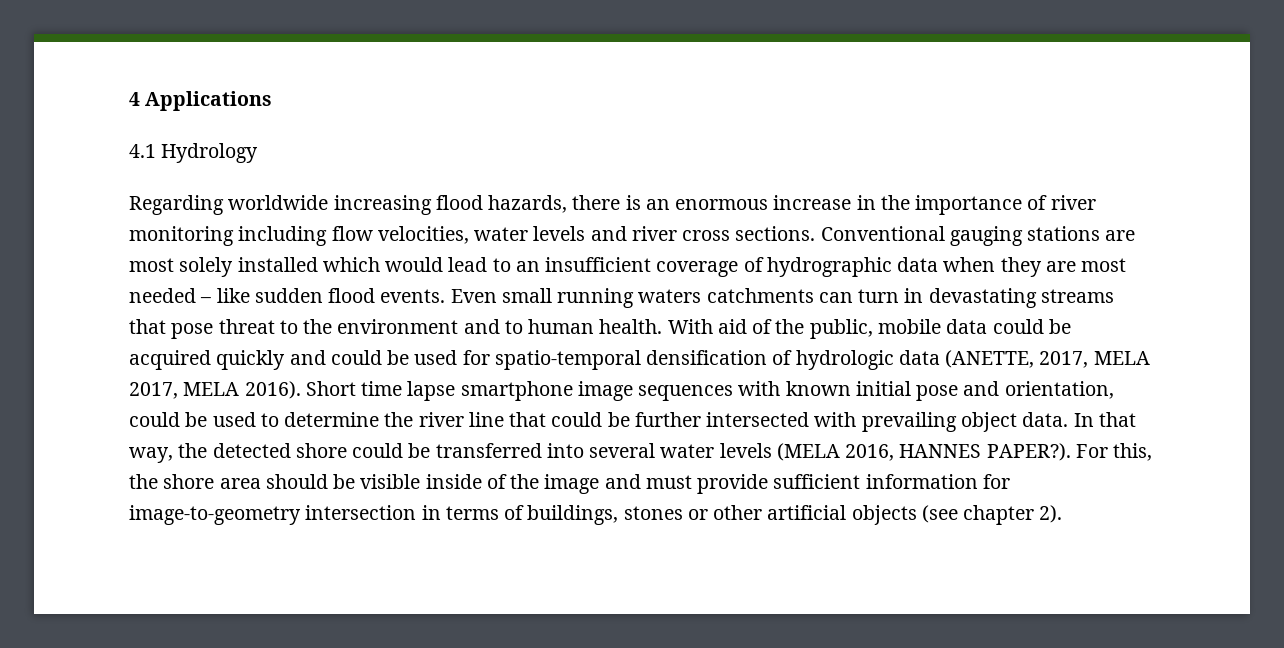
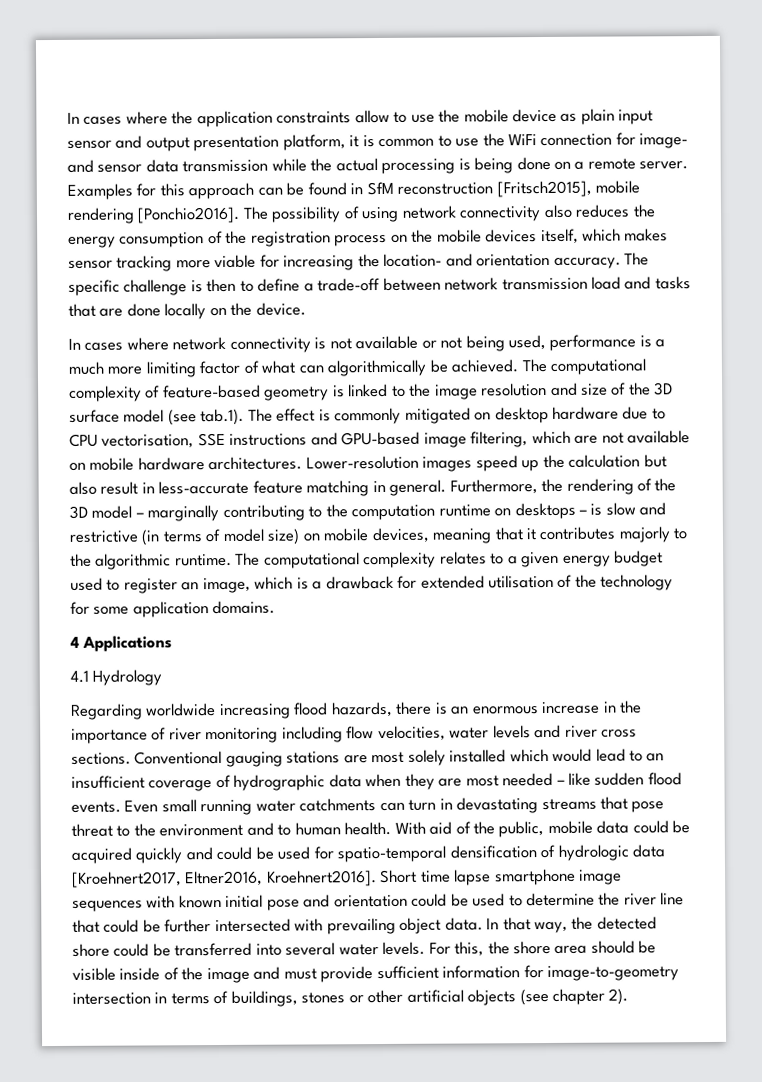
+ In cases where the application constraints allow to use the mobile device as plain input sensor and output presentation platform, it is common to use the WiFi connection for image- and sensor data transmission while the actual processing is being done on a remote server. Examples for this approach can be found in SfM reconstruction [Fritsch2015], mobile rendering [Ponchio2016]. The possibility of using network connectivity also reduces the energy consumption of the registration process on the mobile devices itself, which makes sensor tracking more viable for increasing the location- and orientation accuracy. The specific challenge is then to define a trade-off between network transmission load and tasks that are done locally on the device.
+ In cases where network connectivity is not available or not being used, performance is a much more limiting factor of what can algorithmically be achieved. The computational complexity of feature-based geometry is linked to the image resolution and size of the 3D surface model (see tab.1). The effect is commonly mitigated on desktop hardware due to CPU vectorisation, SSE instructions and GPU-based image filtering, which are not available on mobile hardware architectures. Lower-resolution images speed up the calculation but also result in less-accurate feature matching in general. Furthermore, the rendering of the 3D model – marginally contributing to the computation runtime on desktops – is slow and restrictive (in terms of model size) on mobile devices, meaning that it contributes majorly to the algorithmic runtime. The computational complexity relates to a given energy budget used to register an image, which is a drawback for extended utilisation of the technology for some application domains.
- Even small running waters catchments can turn in devastating streams that pose threat to the environment and to human health.
+ Even small running water catchments can turn in devastating streams that pose threat to the environment and to human health.
- With aid of the public, mobile data could be acquired quickly and could be used for spatio-temporal densification of hydrologic data (ANETTE, 2017, MELA 2017, MELA 2016).
+ With aid of the public, mobile data could be acquired quickly and could be used for spatio-temporal densification of hydrologic data [Kroehnert2017, Eltner2016, Kroehnert2016].
- Short time lapse smartphone image sequences with known initial pose and orientation, could be used to determine the river line that could be further intersected with prevailing object data.
+ Short time lapse smartphone image sequences with known initial pose and orientation could be used to determine the river line that could be further intersected with prevailing object data.
- In that way, the detected shore could be transferred into several water levels (MELA 2016, HANNES PAPER?).
+ In that way, the detected shore could be transferred into several water levels.

